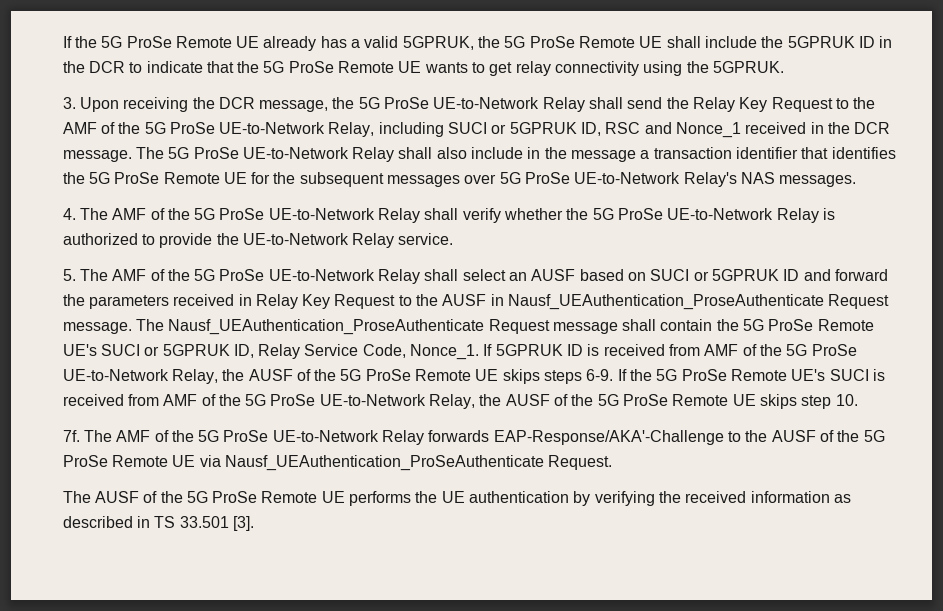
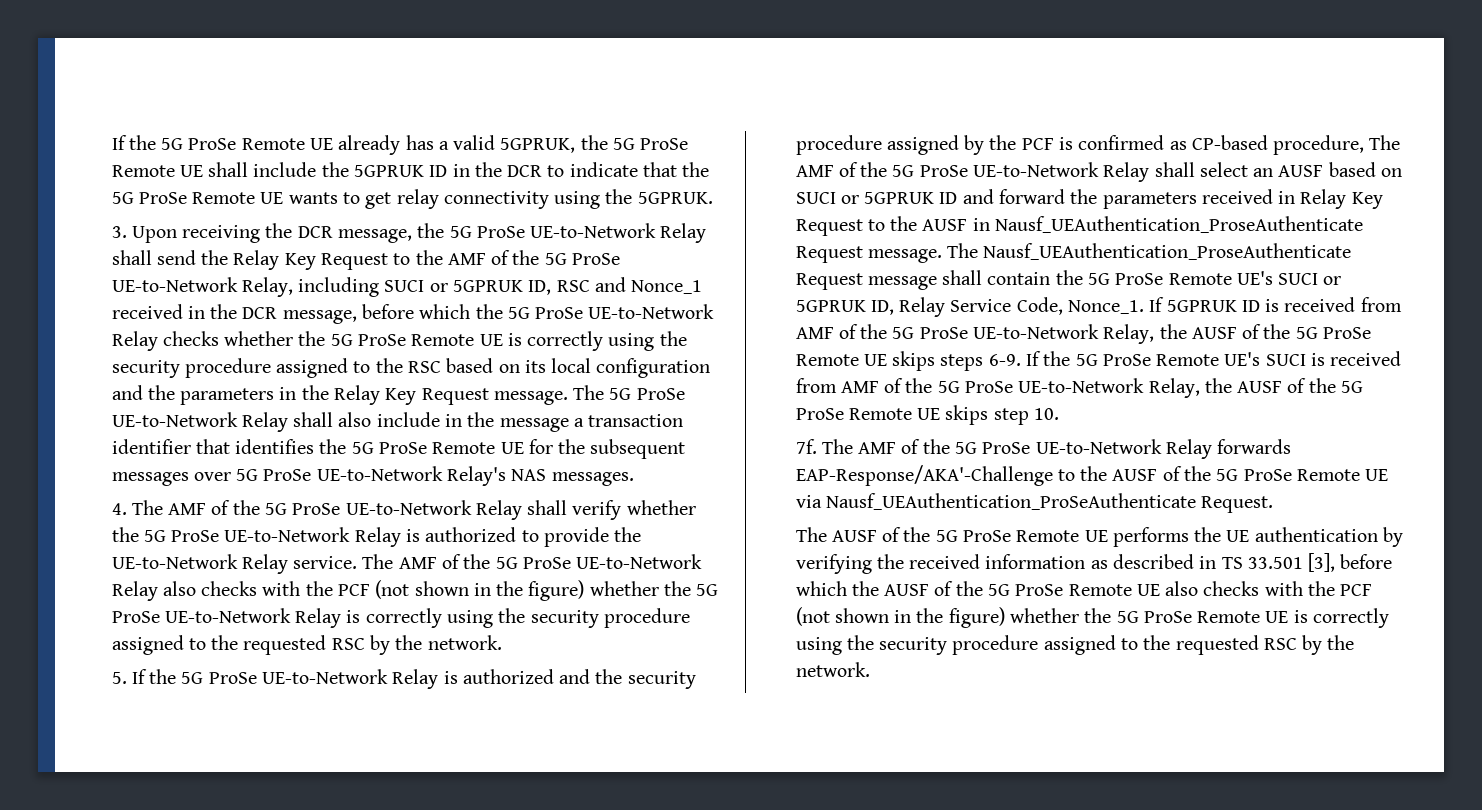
- 3. Upon receiving the DCR message, the 5G ProSe UE-to-Network Relay shall send the Relay Key Request to the AMF of the 5G ProSe UE-to-Network Relay, including SUCI or 5GPRUK ID, RSC and Nonce_1 received in the DCR message.
+ 3. Upon receiving the DCR message, the 5G ProSe UE-to-Network Relay shall send the Relay Key Request to the AMF of the 5G ProSe UE-to-Network Relay, including SUCI or 5GPRUK ID, RSC and Nonce_1 received in the DCR message, before which the 5G ProSe UE-to-Network Relay checks whether the 5G ProSe Remote UE is correctly using the security procedure assigned to the RSC based on its local configuration and the parameters in the Relay Key Request message.
- 4. The AMF of the 5G ProSe UE-to-Network Relay shall verify whether the 5G ProSe UE-to-Network Relay is authorized to provide the UE-to-Network Relay service.
- 5. The AMF of the 5G ProSe UE-to-Network Relay shall select an AUSF based on SUCI or 5GPRUK ID and forward the parameters received in Relay Key Request to the AUSF in Nausf_UEAuthentication_ProseAuthenticate Request message.
+ 4. The AMF of the 5G ProSe UE-to-Network Relay shall verify whether the 5G ProSe UE-to-Network Relay is authorized to provide the UE-to-Network Relay service. The AMF of the 5G ProSe UE-to-Network Relay also checks with the PCF (not shown in the figure) whether the 5G ProSe UE-to-Network Relay is correctly using the security procedure assigned to the requested RSC by the network.
+ 5. If the 5G ProSe UE-to-Network Relay is authorized and the security procedure assigned by the PCF is confirmed as CP-based procedure, The AMF of the 5G ProSe UE-to-Network Relay shall select an AUSF based on SUCI or 5GPRUK ID and forward the parameters received in Relay Key Request to the AUSF in Nausf_UEAuthentication_ProseAuthenticate Request message.
- The AUSF of the 5G ProSe Remote UE performs the UE authentication by verifying the received information as described in TS 33.501 [3].
+ The AUSF of the 5G ProSe Remote UE performs the UE authentication by verifying the received information as described in TS 33.501 [3], before which the AUSF of the 5G ProSe Remote UE also checks with the PCF (not shown in the figure) whether the 5G ProSe Remote UE is correctly using the security procedure assigned to the requested RSC by the network.

